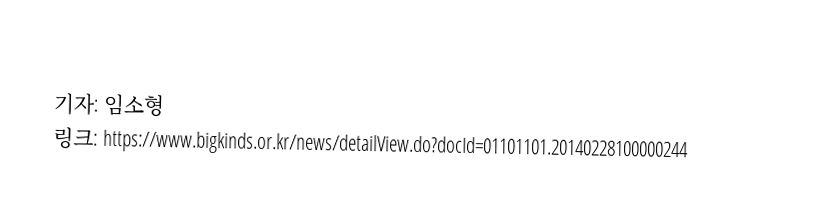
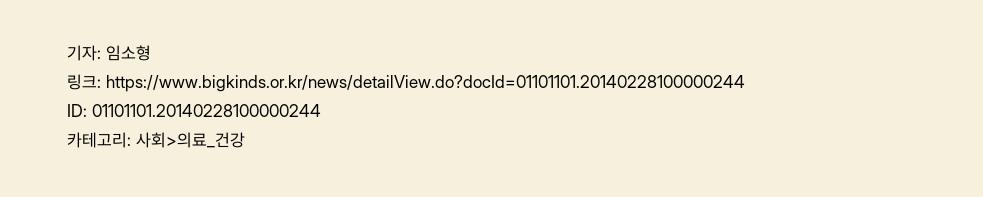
+ ID: 01101101.20140228100000244
+ 카테고리: 사회>의료_건강

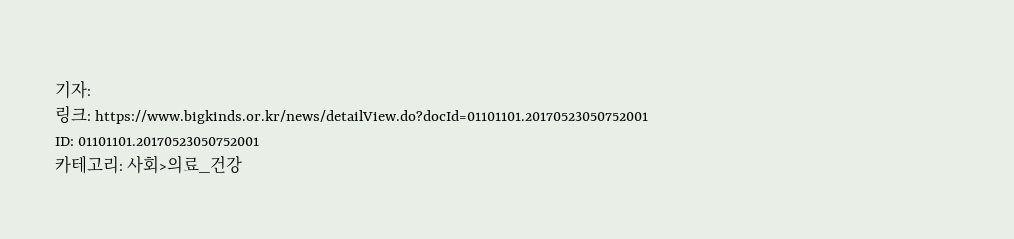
- 기자: 임소형
+ 기자:
- 링크: https://www.bigkinds.or.kr/news/detailView.do?docId=01101101.20140228100000244
+ 링크: https://www.bigkinds.or.kr/news/detailView.do?docId=01101101.20170523050752001
- ID: 01101101.20140228100000244
+ ID: 01101101.20170523050752001

